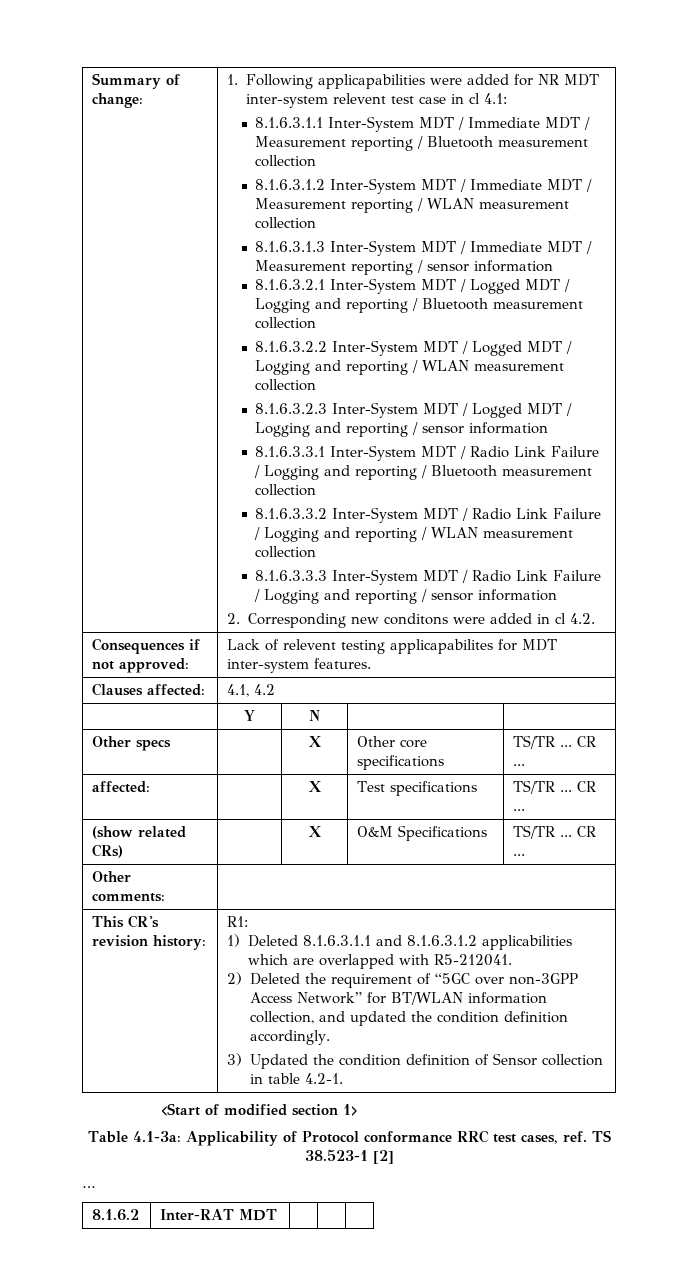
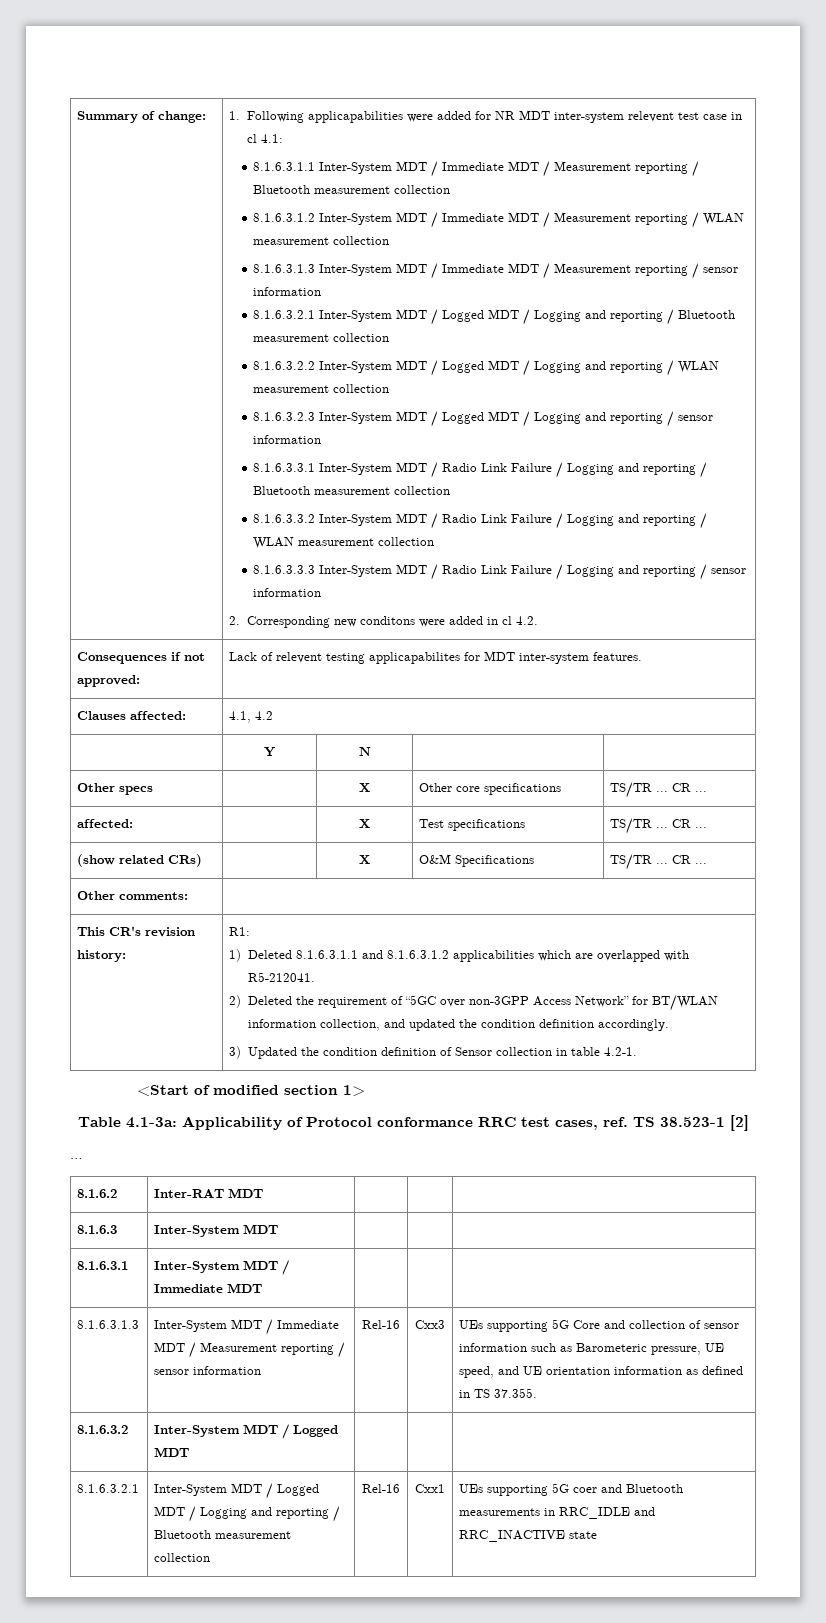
+ 8.1.6.3 | Inter-System MDT | | |
+ 8.1.6.3.1 | Inter-System MDT / Immediate MDT | | |
+ 8.1.6.3.1.3 | Inter-System MDT / Immediate MDT / Measurement reporting / sensor information | Rel-16 | Cxx3 | UEs supporting 5G Core and collection of sensor information such as Barometeric pressure, UE speed, and UE orientation information as defined in TS 37.355.
+ 8.1.6.3.2 | Inter-System MDT / Logged MDT | | |
+ 8.1.6.3.2.1 | Inter-System MDT / Logged MDT / Logging and reporting / Bluetooth measurement collection | Rel-16 | Cxx1 | UEs supporting 5G coer and Bluetooth measurements in RRC_IDLE and RRC_INACTIVE state

